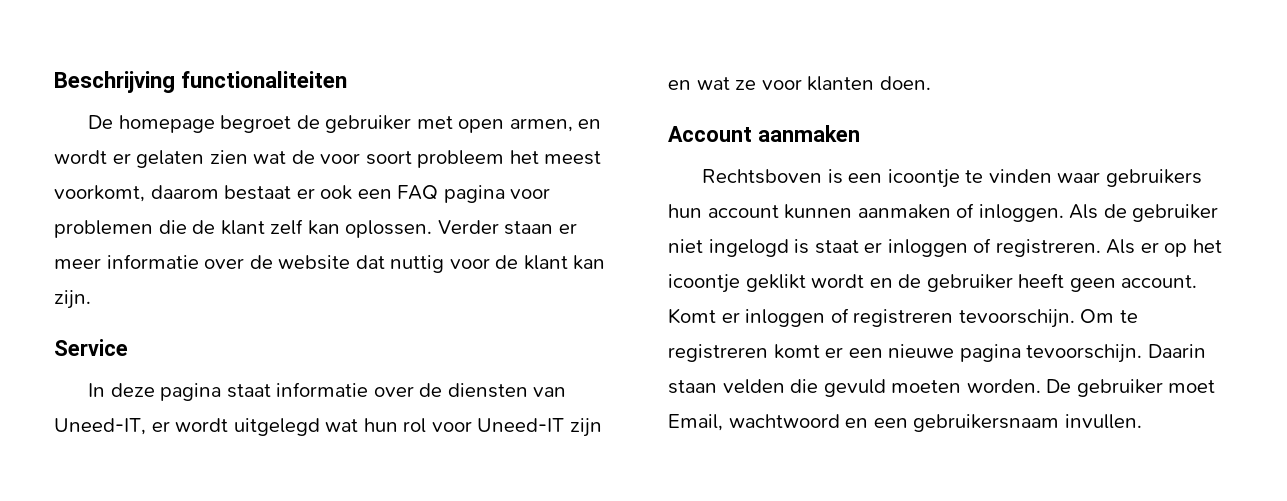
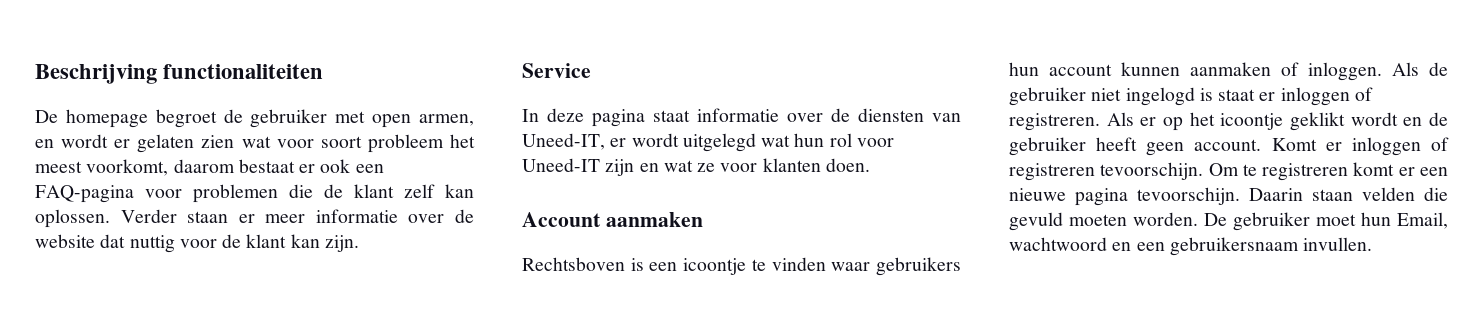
- De homepage begroet de gebruiker met open armen, en wordt er gelaten zien wat de voor soort probleem het meest voorkomt, daarom bestaat er ook een FAQ pagina voor problemen die de klant zelf kan oplossen.
+ De homepage begroet de gebruiker met open armen, en wordt er gelaten zien wat voor soort probleem het meest voorkomt, daarom bestaat er ook een FAQ-pagina voor problemen die de klant zelf kan oplossen.
- De gebruiker moet Email, wachtwoord en een gebruikersnaam invullen.
+ De gebruiker moet hun Email, wachtwoord en een gebruikersnaam invullen.

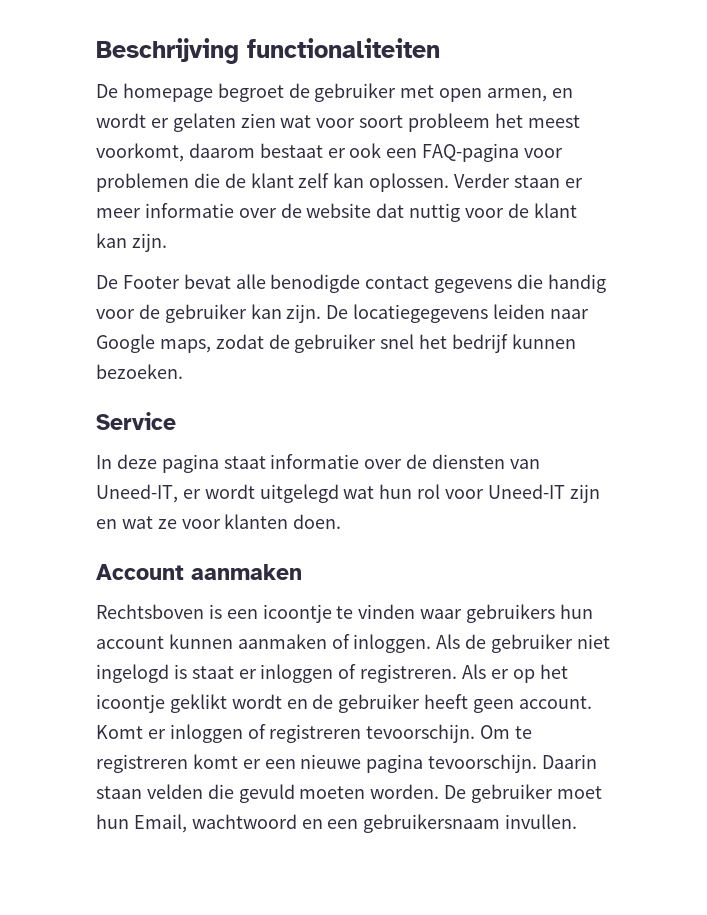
+ De Footer bevat alle benodigde contact gegevens die handig voor de gebruiker kan zijn. De locatiegegevens leiden naar Google maps, zodat de gebruiker snel het bedrijf kunnen bezoeken.

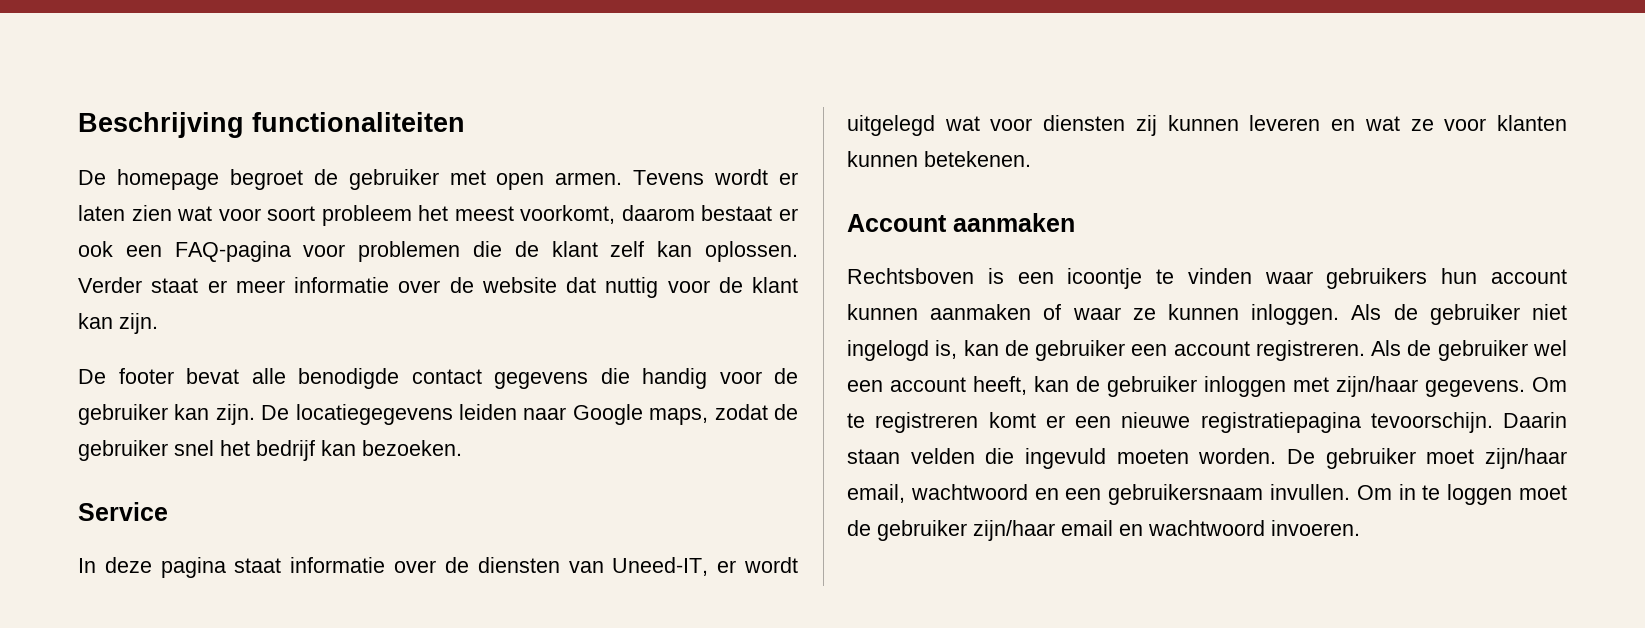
- De homepage begroet de gebruiker met open armen, en wordt er gelaten zien wat voor soort probleem het meest voorkomt, daarom bestaat er ook een FAQ-pagina voor problemen die de klant zelf kan oplossen.
+ De homepage begroet de gebruiker met open armen. Tevens wordt er laten zien wat voor soort probleem het meest voorkomt, daarom bestaat er ook een FAQ-pagina voor problemen die de klant zelf kan oplossen.
- Verder staan er meer informatie over de website dat nuttig voor de klant kan zijn.
+ Verder staat er meer informatie over de website dat nuttig voor de klant kan zijn.
- De Footer bevat alle benodigde contact gegevens die handig voor de gebruiker kan zijn.
+ De footer bevat alle benodigde contact gegevens die handig voor de gebruiker kan zijn.
- De locatiegegevens leiden naar Google maps, zodat de gebruiker snel het bedrijf kunnen bezoeken.
+ De locatiegegevens leiden naar Google maps, zodat de gebruiker snel het bedrijf kan bezoeken.
- In deze pagina staat informatie over de diensten van Uneed-IT, er wordt uitgelegd wat hun rol voor Uneed-IT zijn en wat ze voor klanten doen.
+ In deze pagina staat informatie over de diensten van Uneed-IT, er wordt uitgelegd wat voor diensten zij kunnen leveren en wat ze voor klanten kunnen betekenen.
- Rechtsboven is een icoontje te vinden waar gebruikers hun account kunnen aanmaken of inloggen.
+ Rechtsboven is een icoontje te vinden waar gebruikers hun account kunnen aanmaken of waar ze kunnen inloggen.
- Als de gebruiker niet ingelogd is staat er inloggen of registreren. Als er op het icoontje geklikt wordt en de gebruiker heeft geen account. Komt er inloggen of registreren tevoorschijn.
+ Als de gebruiker niet ingelogd is, kan de gebruiker een account registreren. Als de gebruiker wel een account heeft, kan de gebruiker inloggen met zijn/haar gegevens.
- Om te registreren komt er een nieuwe pagina tevoorschijn.
+ Om te registreren komt er een nieuwe registratiepagina tevoorschijn.
- Daarin staan velden die gevuld moeten worden.
+ Daarin staan velden die ingevuld moeten worden.
- De gebruiker moet hun Email, wachtwoord en een gebruikersnaam invullen.
+ De gebruiker moet zijn/haar email, wachtwoord en een gebruikersnaam invullen.
+ Om in te loggen moet de gebruiker zijn/haar email en wachtwoord invoeren.

